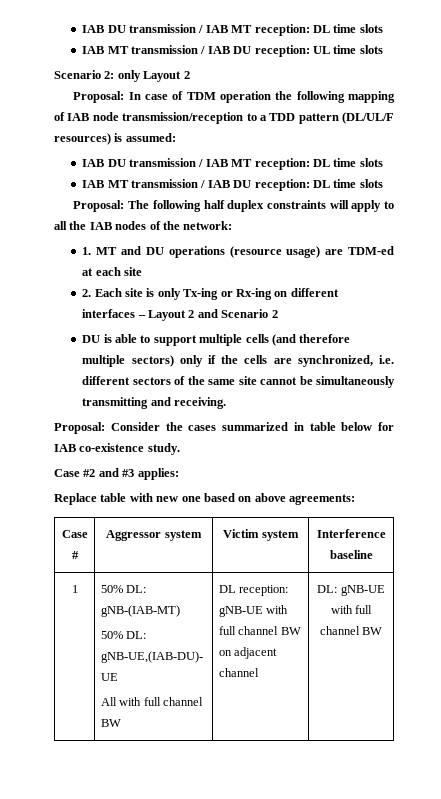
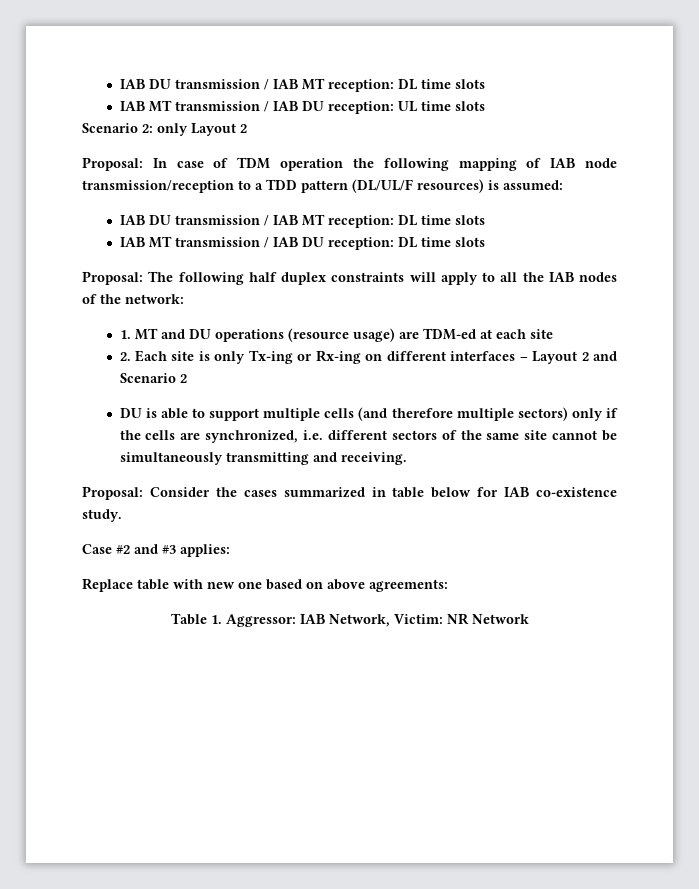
- Case # | Aggressor system | Victim system | Interference baseline
- 1 | 50% DL: gNB-(IAB-MT)
- 50% DL: gNB-UE,(IAB-DU)- UE
- All with full channel BW | DL reception: gNB-UE with full channel BW on adjacent channel | DL: gNB-UE with full channel BW
+ Table 1. Aggressor: IAB Network, Victim: NR Network

